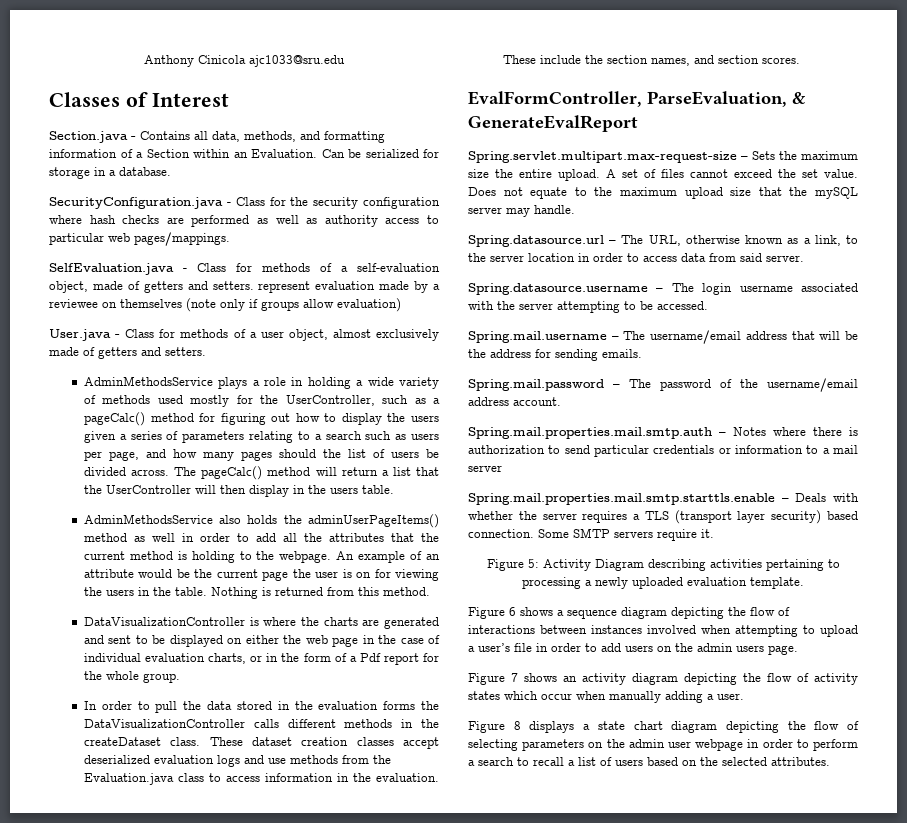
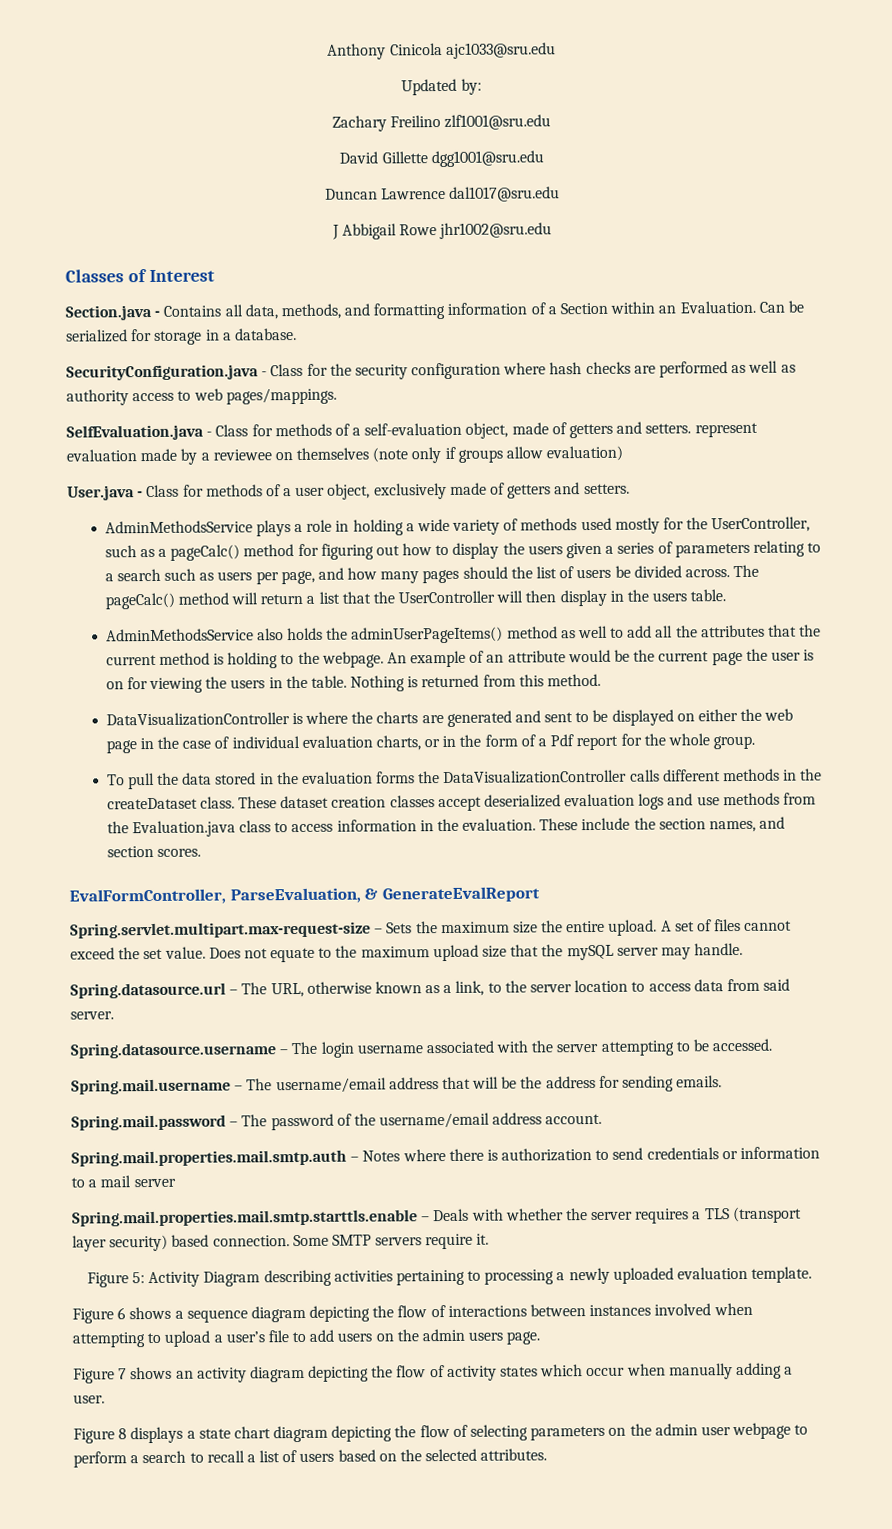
+ Updated by:
+ Zachary Freilino zlf1001@sru.edu
+ David Gillette dgg1001@sru.edu
+ Duncan Lawrence dal1017@sru.edu
+ J Abbigail Rowe jhr1002@sru.edu
- SecurityConfiguration.java - Class for the security configuration where hash checks are performed as well as authority access to particular web pages/mappings.
+ SecurityConfiguration.java - Class for the security configuration where hash checks are performed as well as authority access to web pages/mappings.
- User.java - Class for methods of a user object, almost exclusively made of getters and setters.
+ User.java - Class for methods of a user object, exclusively made of getters and setters.
- AdminMethodsService also holds the adminUserPageItems() method as well in order to add all the attributes that the current method is holding to the webpage.
+ AdminMethodsService also holds the adminUserPageItems() method as well to add all the attributes that the current method is holding to the webpage.
- In order to pull the data stored in the evaluation forms the DataVisualizationController calls different methods in the createDataset class.
+ To pull the data stored in the evaluation forms the DataVisualizationController calls different methods in the createDataset class.
- Spring.datasource.url – The URL, otherwise known as a link, to the server location in order to access data from said server.
+ Spring.datasource.url – The URL, otherwise known as a link, to the server location to access data from said server.
- Spring.mail.properties.mail.smtp.auth – Notes where there is authorization to send particular credentials or information to a mail server
+ Spring.mail.properties.mail.smtp.auth – Notes where there is authorization to send credentials or information to a mail server
- Figure 6 shows a sequence diagram depicting the flow of interactions between instances involved when attempting to upload a user’s file in order to add users on the admin users page.
+ Figure 6 shows a sequence diagram depicting the flow of interactions between instances involved when attempting to upload a user’s file to add users on the admin users page.
- Figure 8 displays a state chart diagram depicting the flow of selecting parameters on the admin user webpage in order to perform a search to recall a list of users based on the selected attributes.
+ Figure 8 displays a state chart diagram depicting the flow of selecting parameters on the admin user webpage to perform a search to recall a list of users based on the selected attributes.

